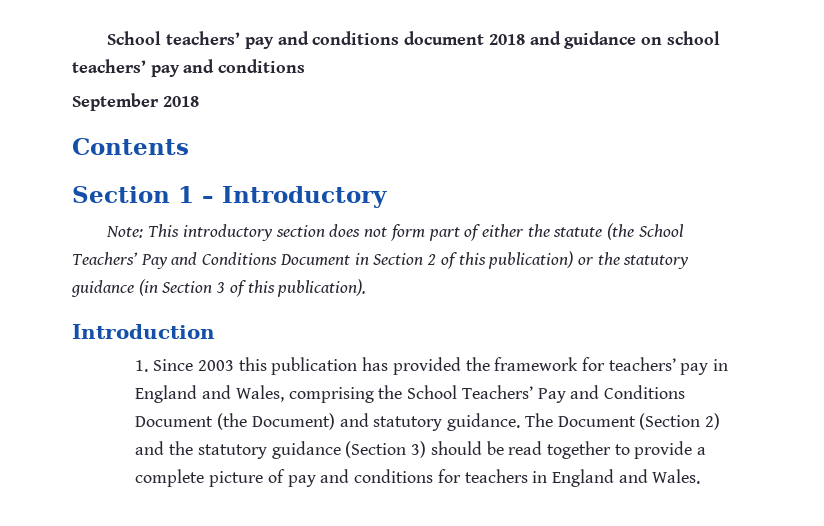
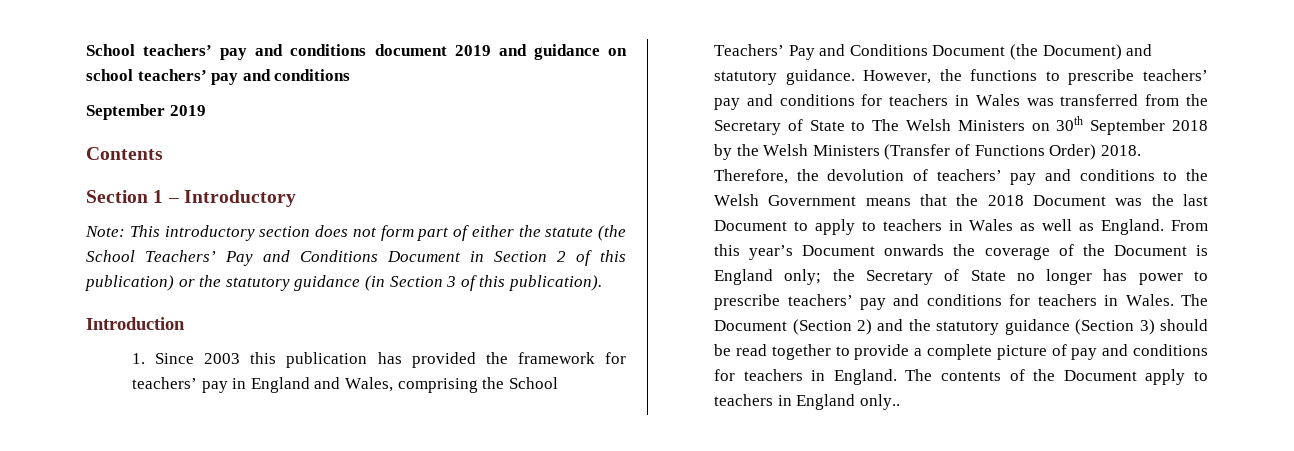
- School teachers’ pay and conditions document 2018 and guidance on school teachers’ pay and conditions
+ School teachers’ pay and conditions document 2019 and guidance on school teachers’ pay and conditions
- September 2018
+ September 2019
+ However, the functions to prescribe teachers’ pay and conditions for teachers in Wales was transferred from the Secretary of State to The Welsh Ministers on 30th September 2018 by the Welsh Ministers (Transfer of Functions Order) 2018. Therefore, the devolution of teachers’ pay and conditions to the Welsh Government means that the 2018 Document was the last Document to apply to teachers in Wales as well as England. From this year’s Document onwards the coverage of the Document is England only; the Secretary of State no longer has power to prescribe teachers’ pay and conditions for teachers in Wales.
- The Document (Section 2) and the statutory guidance (Section 3) should be read together to provide a complete picture of pay and conditions for teachers in England and Wales.
+ The Document (Section 2) and the statutory guidance (Section 3) should be read together to provide a complete picture of pay and conditions for teachers in England. The contents of the Document apply to teachers in England only..

